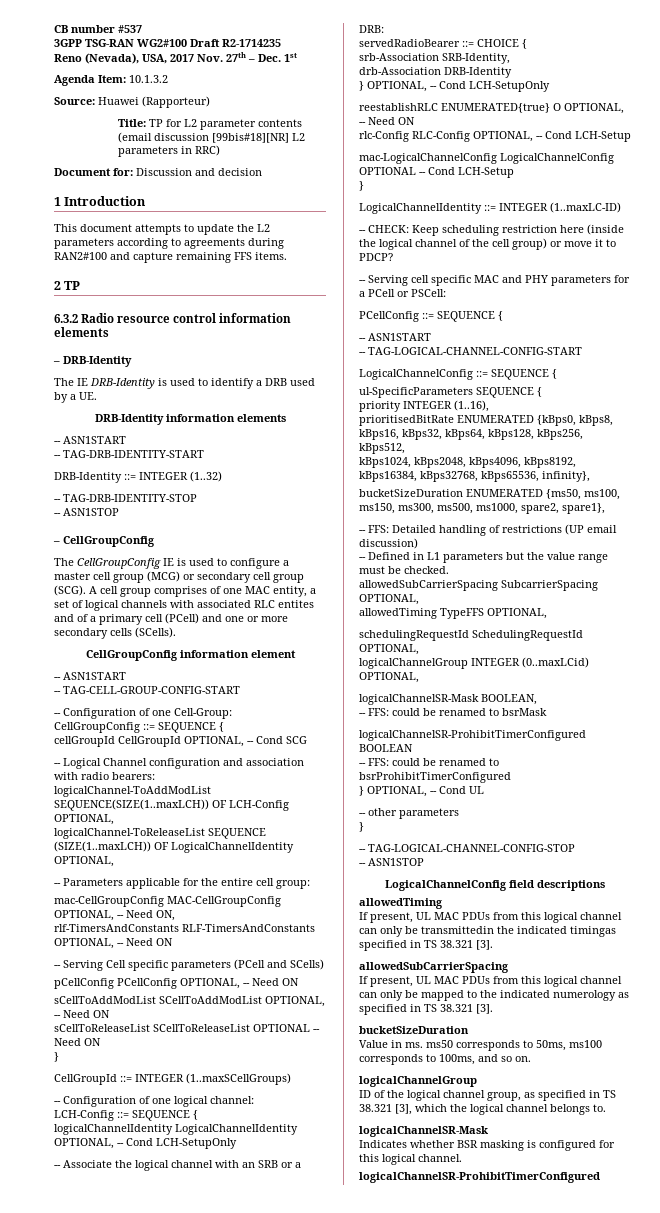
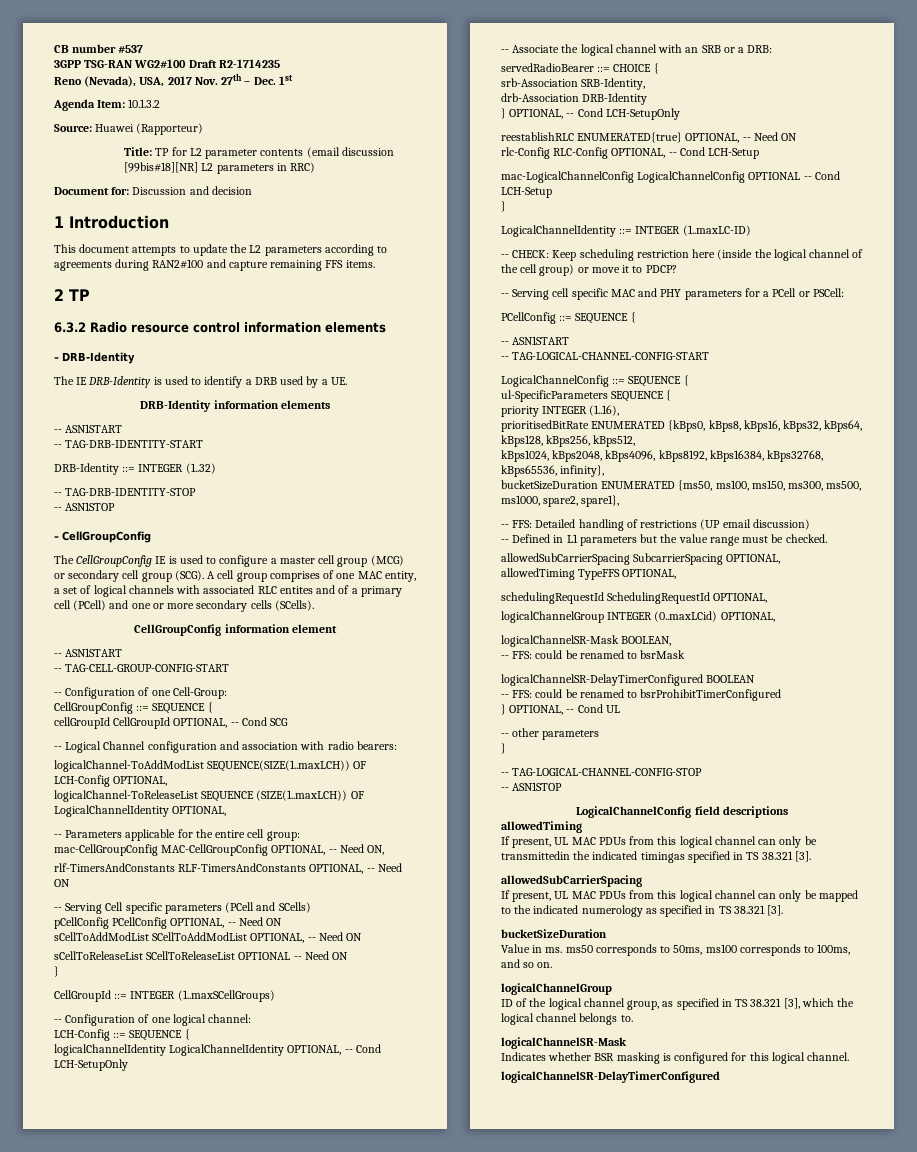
- reestablishRLC ENUMERATED{true} O OPTIONAL, -- Need ON
+ reestablishRLC ENUMERATED{true} OPTIONAL, -- Need ON
- logicalChannelSR-ProhibitTimerConfigured BOOLEAN
+ logicalChannelSR-DelayTimerConfigured BOOLEAN
  Indicates whether BSR masking is configured for this logical channel.
- logicalChannelSR-ProhibitTimerConfigured
+ logicalChannelSR-DelayTimerConfigured

